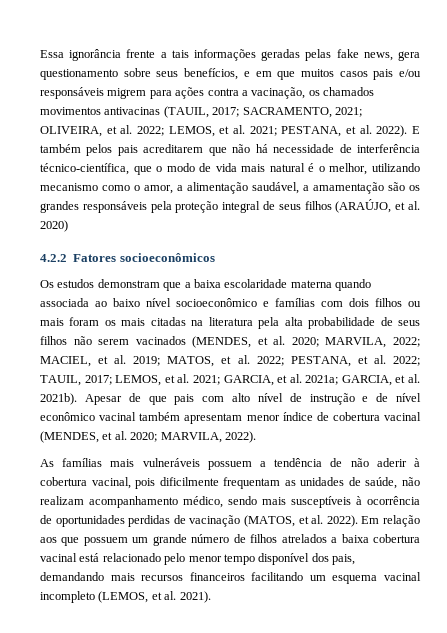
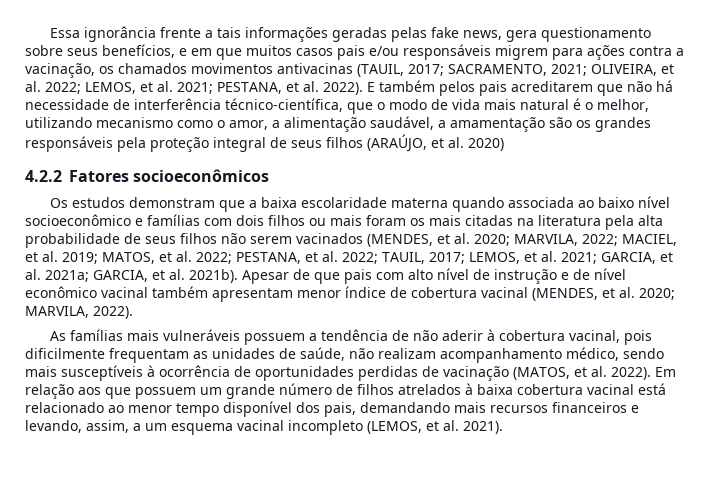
- Em relação aos que possuem um grande número de filhos atrelados a baixa cobertura vacinal está relacionado pelo menor tempo disponível dos pais, demandando mais recursos financeiros facilitando um esquema vacinal incompleto (LEMOS, et al. 2021).
+ Em relação aos que possuem um grande número de filhos atrelados à baixa cobertura vacinal está relacionado ao menor tempo disponível dos pais, demandando mais recursos financeiros e levando, assim, a um esquema vacinal incompleto (LEMOS, et al. 2021).

